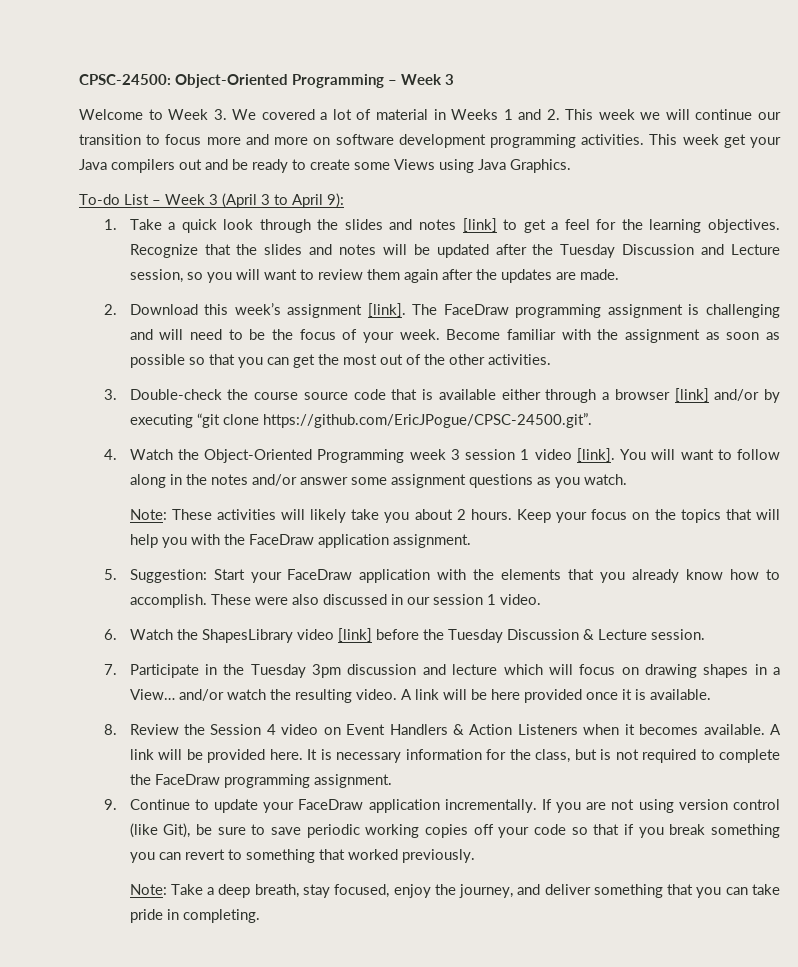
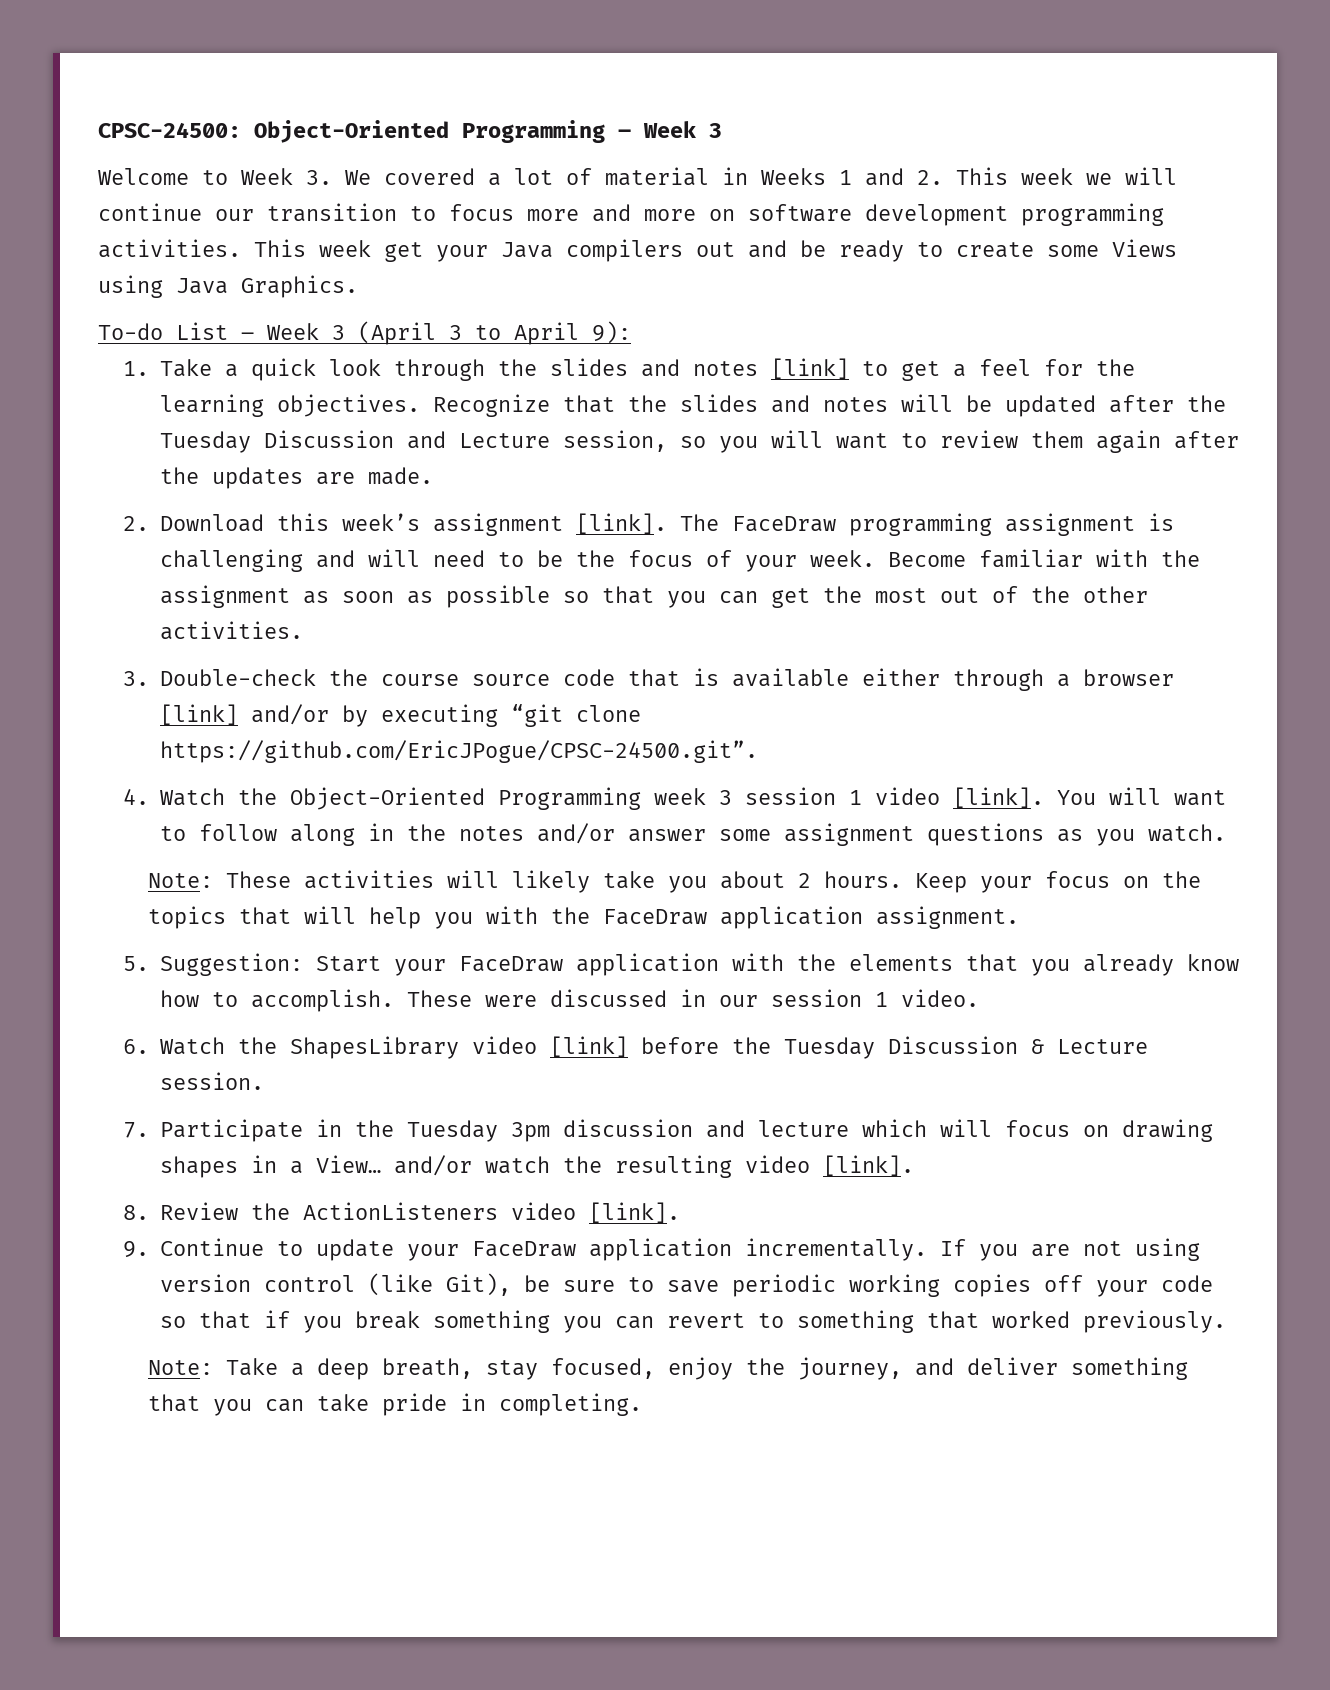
- These were also discussed in our session 1 video.
+ These were discussed in our session 1 video.
- 7. Participate in the Tuesday 3pm discussion and lecture which will focus on drawing shapes in a View… and/or watch the resulting video. A link will be here provided once it is available.
- 8. Review the Session 4 video on Event Handlers & Action Listeners when it becomes available. A link will be provided here. It is necessary information for the class, but is not required to complete the FaceDraw programming assignment.
+ 7. Participate in the Tuesday 3pm discussion and lecture which will focus on drawing shapes in a View… and/or watch the resulting video [link].
+ 8. Review the ActionListeners video [link].

